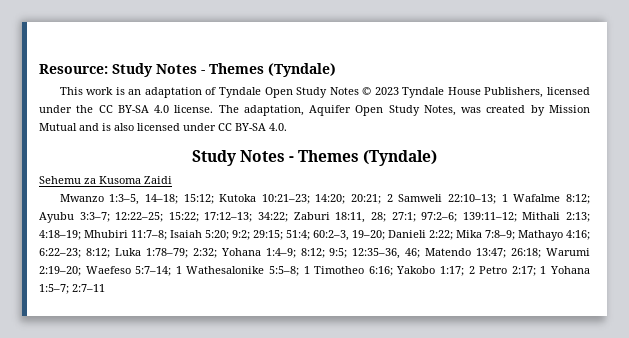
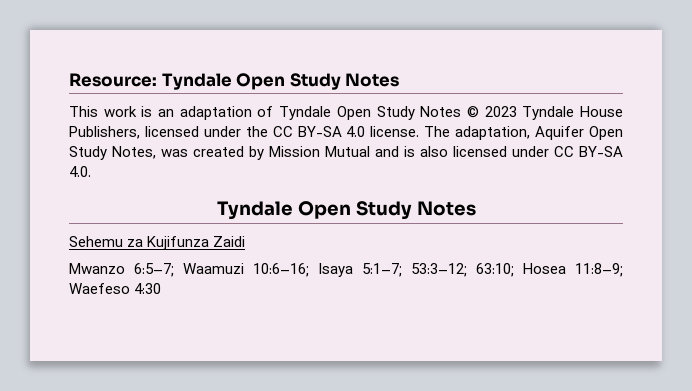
- Resource: Study Notes - Themes (Tyndale)
+ Resource: Tyndale Open Study Notes
  The adaptation, Aquifer Open Study Notes, was created by Mission Mutual and is also licensed under CC BY-SA 4.0.
- Study Notes - Themes (Tyndale)
+ Tyndale Open Study Notes
- Sehemu za Kusoma Zaidi
+ Sehemu za Kujifunza Zaidi
- Mwanzo 1:3–5, 14–18; 15:12; Kutoka 10:21–23; 14:20; 20:21; 2 Samweli 22:10–13; 1 Wafalme 8:12; Ayubu 3:3–7; 12:22–25; 15:22; 17:12–13; 34:22; Zaburi 18:11, 28; 27:1; 97:2–6; 139:11–12; Mithali 2:13; 4:18–19; Mhubiri 11:7–8; Isaiah 5:20; 9:2; 29:15; 51:4; 60:2–3, 19–20; Danieli 2:22; Mika 7:8–9; Mathayo 4:16; 6:22–23; 8:12; Luka 1:78–79; 2:32; Yohana 1:4–9; 8:12; 9:5; 12:35–36, 46; Matendo 13:47; 26:18; Warumi 2:19–20; Waefeso 5:7–14; 1 Wathesalonike 5:5–8; 1 Timotheo 6:16; Yakobo 1:17; 2 Petro 2:17; 1 Yohana 1:5–7; 2:7–11
+ Mwanzo 6:5–7; Waamuzi 10:6–16; Isaya 5:1–7; 53:3–12; 63:10; Hosea 11:8–9; Waefeso 4:30

